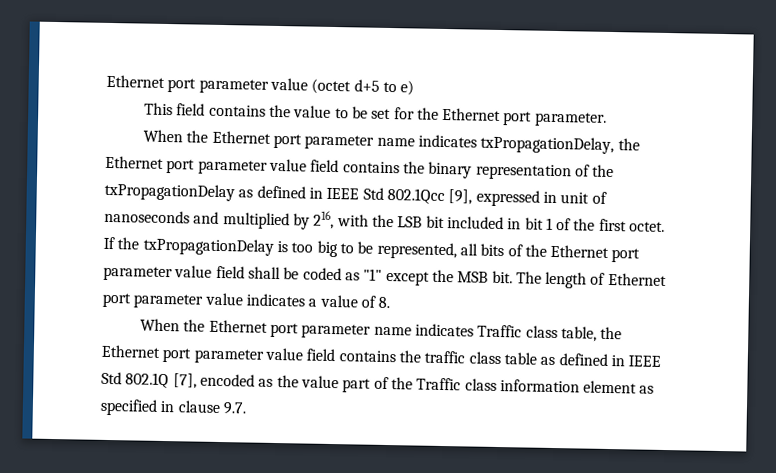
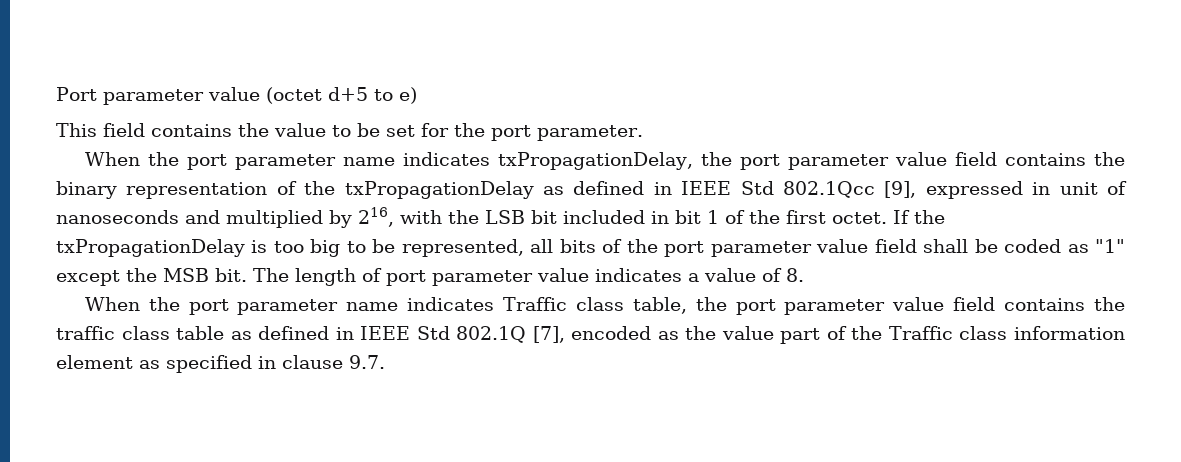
- Ethernet port parameter value (octet d+5 to e)
+ Port parameter value (octet d+5 to e)
- This field contains the value to be set for the Ethernet port parameter.
+ This field contains the value to be set for the port parameter.
- When the Ethernet port parameter name indicates txPropagationDelay, the Ethernet port parameter value field contains the binary representation of the txPropagationDelay as defined in IEEE Std 802.1Qcc [9], expressed in unit of nanoseconds and multiplied by 216, with the LSB bit included in bit 1 of the first octet.
+ When the port parameter name indicates txPropagationDelay, the port parameter value field contains the binary representation of the txPropagationDelay as defined in IEEE Std 802.1Qcc [9], expressed in unit of nanoseconds and multiplied by 216, with the LSB bit included in bit 1 of the first octet.
- If the txPropagationDelay is too big to be represented, all bits of the Ethernet port parameter value field shall be coded as "1" except the MSB bit.
+ If the txPropagationDelay is too big to be represented, all bits of the port parameter value field shall be coded as "1" except the MSB bit.
- The length of Ethernet port parameter value indicates a value of 8.
+ The length of port parameter value indicates a value of 8.
- When the Ethernet port parameter name indicates Traffic class table, the Ethernet port parameter value field contains the traffic class table as defined in IEEE Std 802.1Q [7], encoded as the value part of the Traffic class information element as specified in clause 9.7.
+ When the port parameter name indicates Traffic class table, the port parameter value field contains the traffic class table as defined in IEEE Std 802.1Q [7], encoded as the value part of the Traffic class information element as specified in clause 9.7.

